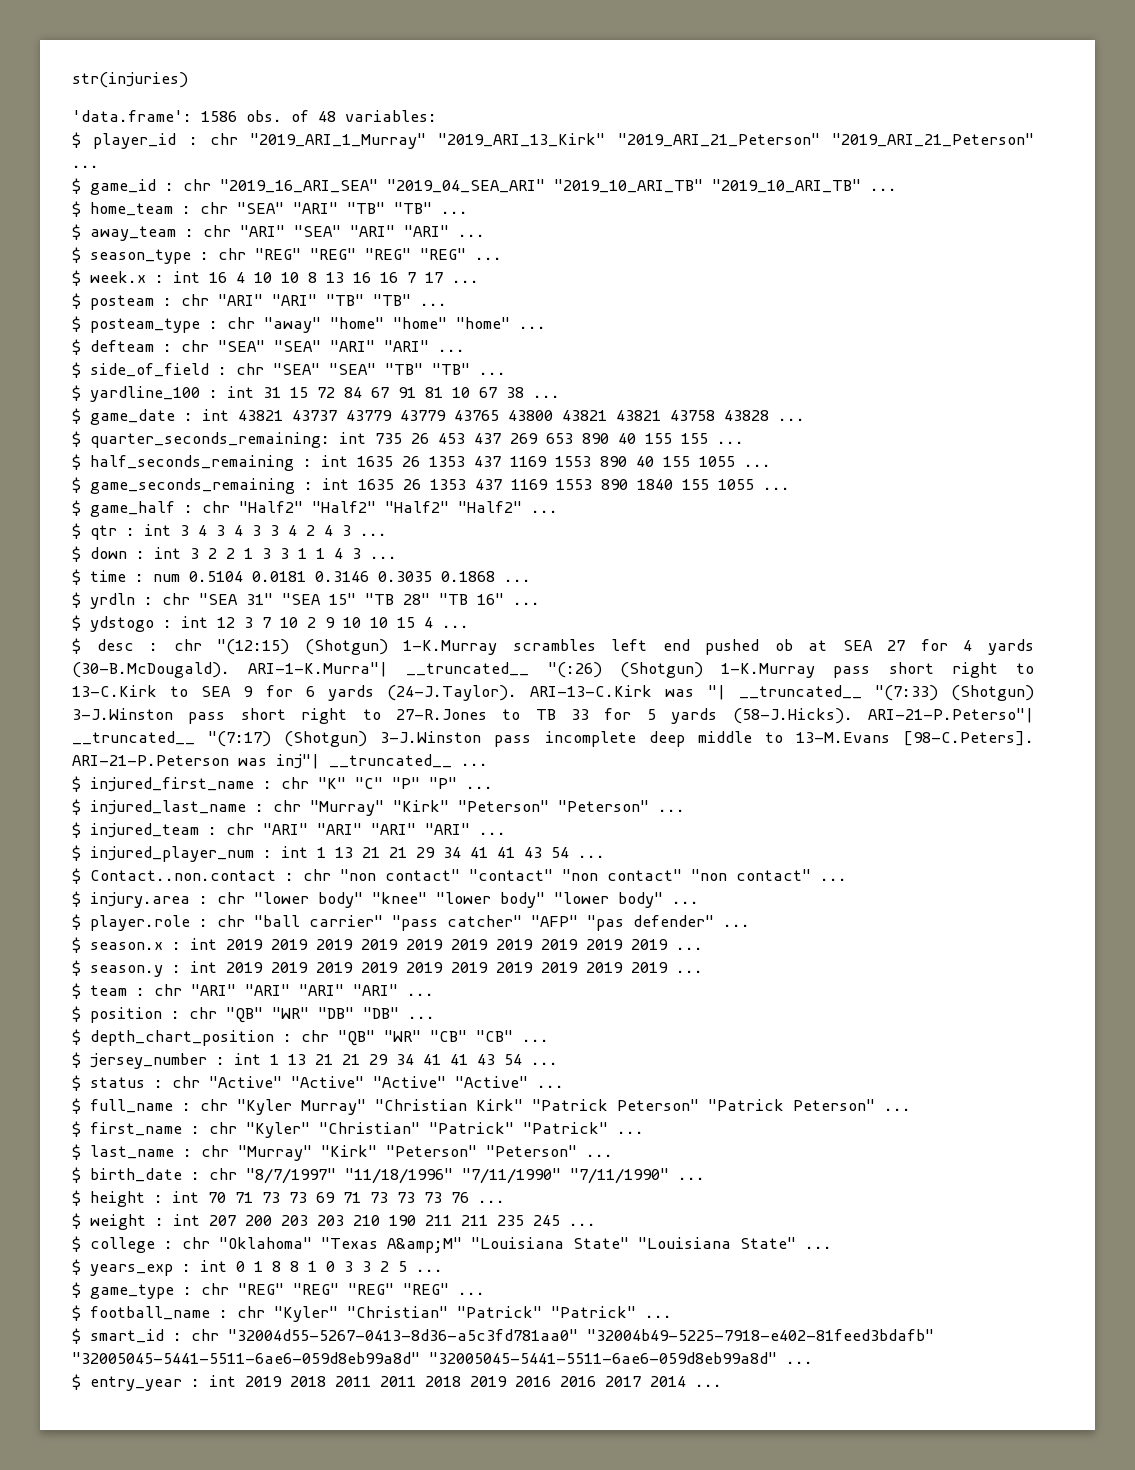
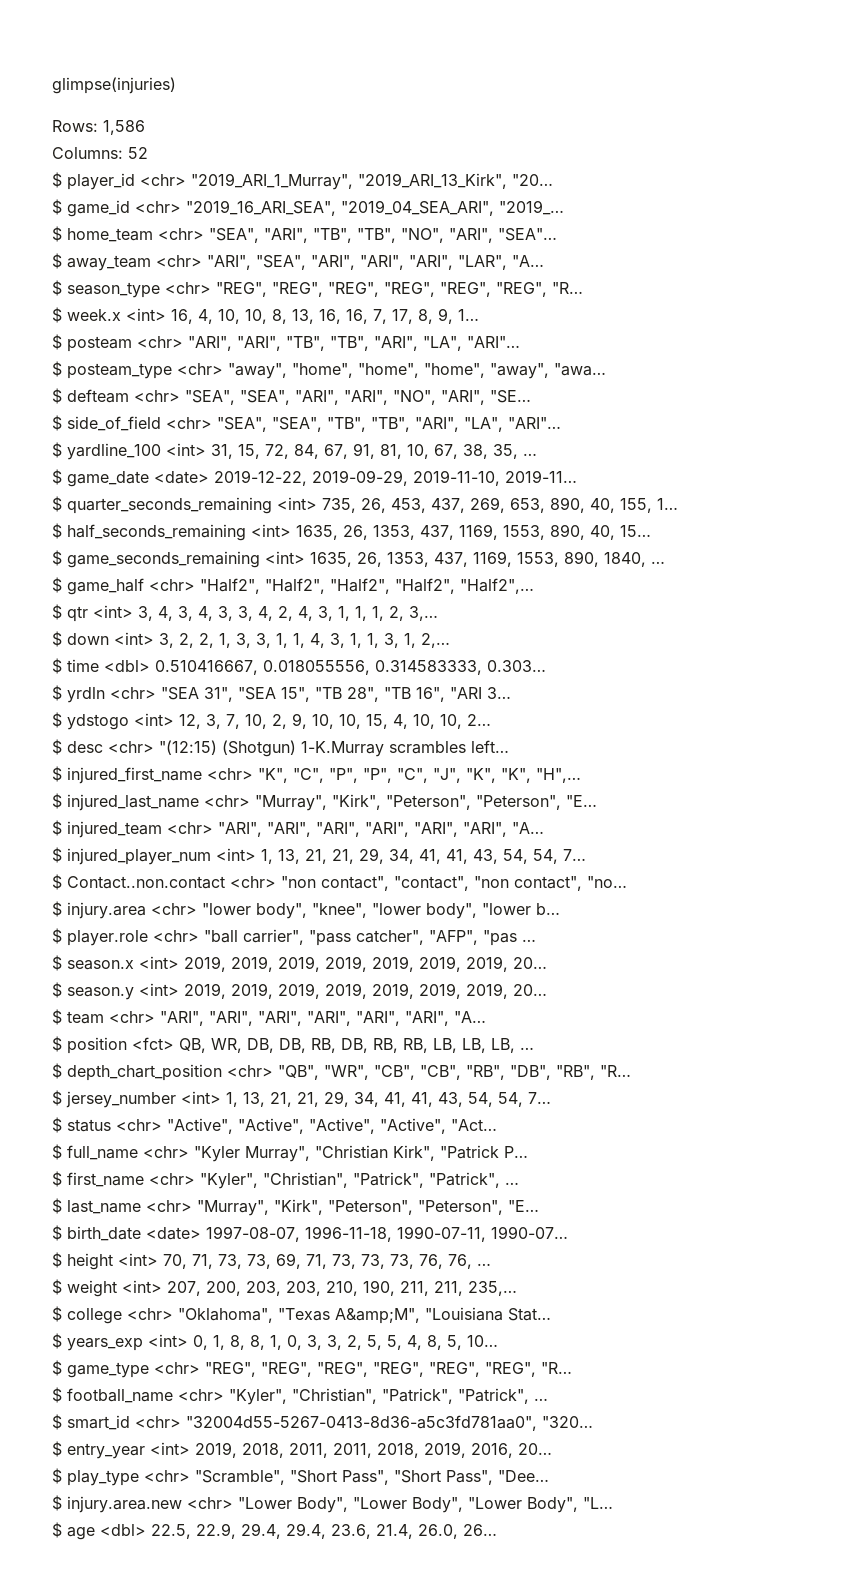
- str(injuries)
- 'data.frame': 1586 obs. of 48 variables:
- $ player_id : chr "2019_ARI_1_Murray" "2019_ARI_13_Kirk" "2019_ARI_21_Peterson" "2019_ARI_21_Peterson" ...
- $ game_id : chr "2019_16_ARI_SEA" "2019_04_SEA_ARI" "2019_10_ARI_TB" "2019_10_ARI_TB" ...
- $ home_team : chr "SEA" "ARI" "TB" "TB" ...
- $ away_team : chr "ARI" "SEA" "ARI" "ARI" ...
- $ season_type : chr "REG" "REG" "REG" "REG" ...
- $ week.x : int 16 4 10 10 8 13 16 16 7 17 ...
- $ posteam : chr "ARI" "ARI" "TB" "TB" ...
- $ posteam_type : chr "away" "home" "home" "home" ...
- $ defteam : chr "SEA" "SEA" "ARI" "ARI" ...
- $ side_of_field : chr "SEA" "SEA" "TB" "TB" ...
- $ yardline_100 : int 31 15 72 84 67 91 81 10 67 38 ...
- $ game_date : int 43821 43737 43779 43779 43765 43800 43821 43821 43758 43828 ...
- $ quarter_seconds_remaining: int 735 26 453 437 269 653 890 40 155 155 ...
- $ half_seconds_remaining : int 1635 26 1353 437 1169 1553 890 40 155 1055 ...
- $ game_seconds_remaining : int 1635 26 1353 437 1169 1553 890 1840 155 1055 ...
- $ game_half : chr "Half2" "Half2" "Half2" "Half2" ...
- $ qtr : int 3 4 3 4 3 3 4 2 4 3 ...
- $ down : int 3 2 2 1 3 3 1 1 4 3 ...
- $ time : num 0.5104 0.0181 0.3146 0.3035 0.1868 ...
- $ yrdln : chr "SEA 31" "SEA 15" "TB 28" "TB 16" ...
- $ ydstogo : int 12 3 7 10 2 9 10 10 15 4 ...
+ glimpse(injuries)
+ Rows: 1,586
+ Columns: 52
+ $ player_id <chr> "2019_ARI_1_Murray", "2019_ARI_13_Kirk", "20…
+ $ game_id <chr> "2019_16_ARI_SEA", "2019_04_SEA_ARI", "2019_…
+ $ home_team <chr> "SEA", "ARI", "TB", "TB", "NO", "ARI", "SEA"…
+ $ away_team <chr> "ARI", "SEA", "ARI", "ARI", "ARI", "LAR", "A…
+ $ season_type <chr> "REG", "REG", "REG", "REG", "REG", "REG", "R…
+ $ week.x <int> 16, 4, 10, 10, 8, 13, 16, 16, 7, 17, 8, 9, 1…
+ $ posteam <chr> "ARI", "ARI", "TB", "TB", "ARI", "LA", "ARI"…
+ $ posteam_type <chr> "away", "home", "home", "home", "away", "awa…
+ $ defteam <chr> "SEA", "SEA", "ARI", "ARI", "NO", "ARI", "SE…
+ $ side_of_field <chr> "SEA", "SEA", "TB", "TB", "ARI", "LA", "ARI"…
+ $ yardline_100 <int> 31, 15, 72, 84, 67, 91, 81, 10, 67, 38, 35, …
+ $ game_date <date> 2019-12-22, 2019-09-29, 2019-11-10, 2019-11…
+ $ quarter_seconds_remaining <int> 735, 26, 453, 437, 269, 653, 890, 40, 155, 1…
+ $ half_seconds_remaining <int> 1635, 26, 1353, 437, 1169, 1553, 890, 40, 15…
+ $ game_seconds_remaining <int> 1635, 26, 1353, 437, 1169, 1553, 890, 1840, …
+ $ game_half <chr> "Half2", "Half2", "Half2", "Half2", "Half2",…
+ $ qtr <int> 3, 4, 3, 4, 3, 3, 4, 2, 4, 3, 1, 1, 1, 2, 3,…
+ $ down <int> 3, 2, 2, 1, 3, 3, 1, 1, 4, 3, 1, 1, 3, 1, 2,…
+ $ time <dbl> 0.510416667, 0.018055556, 0.314583333, 0.303…
+ $ yrdln <chr> "SEA 31", "SEA 15", "TB 28", "TB 16", "ARI 3…
+ $ ydstogo <int> 12, 3, 7, 10, 2, 9, 10, 10, 15, 4, 10, 10, 2…
- $ desc : chr "(12:15) (Shotgun) 1-K.Murray scrambles left end pushed ob at SEA 27 for 4 yards (30-B.McDougald). ARI-1-K.Murra"| __truncated__ "(:26) (Shotgun) 1-K.Murray pass short right to 13-C.Kirk to SEA 9 for 6 yards (24-J.Taylor). ARI-13-C.Kirk was "| __truncated__ "(7:33) (Shotgun) 3-J.Winston pass short right to 27-R.Jones to TB 33 for 5 yards (58-J.Hicks). ARI-21-P.Peterso"| __truncated__ "(7:17) (Shotgun) 3-J.Winston pass incomplete deep middle to 13-M.Evans [98-C.Peters]. ARI-21-P.Peterson was inj"| __truncated__ ...
- $ injured_first_name : chr "K" "C" "P" "P" ...
- $ injured_last_name : chr "Murray" "Kirk" "Peterson" "Peterson" ...
- $ injured_team : chr "ARI" "ARI" "ARI" "ARI" ...
- $ injured_player_num : int 1 13 21 21 29 34 41 41 43 54 ...
- $ Contact..non.contact : chr "non contact" "contact" "non contact" "non contact" ...
- $ injury.area : chr "lower body" "knee" "lower body" "lower body" ...
- $ player.role : chr "ball carrier" "pass catcher" "AFP" "pas defender" ...
- $ season.x : int 2019 2019 2019 2019 2019 2019 2019 2019 2019 2019 ...
- $ season.y : int 2019 2019 2019 2019 2019 2019 2019 2019 2019 2019 ...
- $ team : chr "ARI" "ARI" "ARI" "ARI" ...
- $ position : chr "QB" "WR" "DB" "DB" ...
- $ depth_chart_position : chr "QB" "WR" "CB" "CB" ...
- $ jersey_number : int 1 13 21 21 29 34 41 41 43 54 ...
- $ status : chr "Active" "Active" "Active" "Active" ...
- $ full_name : chr "Kyler Murray" "Christian Kirk" "Patrick Peterson" "Patrick Peterson" ...
- $ first_name : chr "Kyler" "Christian" "Patrick" "Patrick" ...
- $ last_name : chr "Murray" "Kirk" "Peterson" "Peterson" ...
- $ birth_date : chr "8/7/1997" "11/18/1996" "7/11/1990" "7/11/1990" ...
- $ height : int 70 71 73 73 69 71 73 73 73 76 ...
- $ weight : int 207 200 203 203 210 190 211 211 235 245 ...
- $ college : chr "Oklahoma" "Texas A&amp;M" "Louisiana State" "Louisiana State" ...
- $ years_exp : int 0 1 8 8 1 0 3 3 2 5 ...
- $ game_type : chr "REG" "REG" "REG" "REG" ...
- $ football_name : chr "Kyler" "Christian" "Patrick" "Patrick" ...
- $ smart_id : chr "32004d55-5267-0413-8d36-a5c3fd781aa0" "32004b49-5225-7918-e402-81feed3bdafb" "32005045-5441-5511-6ae6-059d8eb99a8d" "32005045-5441-5511-6ae6-059d8eb99a8d" ...
- $ entry_year : int 2019 2018 2011 2011 2018 2019 2016 2016 2017 2014 ...
+ $ desc <chr> "(12:15) (Shotgun) 1-K.Murray scrambles left…
+ $ injured_first_name <chr> "K", "C", "P", "P", "C", "J", "K", "K", "H",…
+ $ injured_last_name <chr> "Murray", "Kirk", "Peterson", "Peterson", "E…
+ $ injured_team <chr> "ARI", "ARI", "ARI", "ARI", "ARI", "ARI", "A…
+ $ injured_player_num <int> 1, 13, 21, 21, 29, 34, 41, 41, 43, 54, 54, 7…
+ $ Contact..non.contact <chr> "non contact", "contact", "non contact", "no…
+ $ injury.area <chr> "lower body", "knee", "lower body", "lower b…
+ $ player.role <chr> "ball carrier", "pass catcher", "AFP", "pas …
+ $ season.x <int> 2019, 2019, 2019, 2019, 2019, 2019, 2019, 20…
+ $ season.y <int> 2019, 2019, 2019, 2019, 2019, 2019, 2019, 20…
+ $ team <chr> "ARI", "ARI", "ARI", "ARI", "ARI", "ARI", "A…
+ $ position <fct> QB, WR, DB, DB, RB, DB, RB, RB, LB, LB, LB, …
+ $ depth_chart_position <chr> "QB", "WR", "CB", "CB", "RB", "DB", "RB", "R…
+ $ jersey_number <int> 1, 13, 21, 21, 29, 34, 41, 41, 43, 54, 54, 7…
+ $ status <chr> "Active", "Active", "Active", "Active", "Act…
+ $ full_name <chr> "Kyler Murray", "Christian Kirk", "Patrick P…
+ $ first_name <chr> "Kyler", "Christian", "Patrick", "Patrick", …
+ $ last_name <chr> "Murray", "Kirk", "Peterson", "Peterson", "E…
+ $ birth_date <date> 1997-08-07, 1996-11-18, 1990-07-11, 1990-07…
+ $ height <int> 70, 71, 73, 73, 69, 71, 73, 73, 73, 76, 76, …
+ $ weight <int> 207, 200, 203, 203, 210, 190, 211, 211, 235,…
+ $ college <chr> "Oklahoma", "Texas A&amp;M", "Louisiana Stat…
+ $ years_exp <int> 0, 1, 8, 8, 1, 0, 3, 3, 2, 5, 5, 4, 8, 5, 10…
+ $ game_type <chr> "REG", "REG", "REG", "REG", "REG", "REG", "R…
+ $ football_name <chr> "Kyler", "Christian", "Patrick", "Patrick", …
+ $ smart_id <chr> "32004d55-5267-0413-8d36-a5c3fd781aa0", "320…
+ $ entry_year <int> 2019, 2018, 2011, 2011, 2018, 2019, 2016, 20…
+ $ play_type <chr> "Scramble", "Short Pass", "Short Pass", "Dee…
+ $ injury.area.new <chr> "Lower Body", "Lower Body", "Lower Body", "L…
+ $ age <dbl> 22.5, 22.9, 29.4, 29.4, 23.6, 21.4, 26.0, 26…

